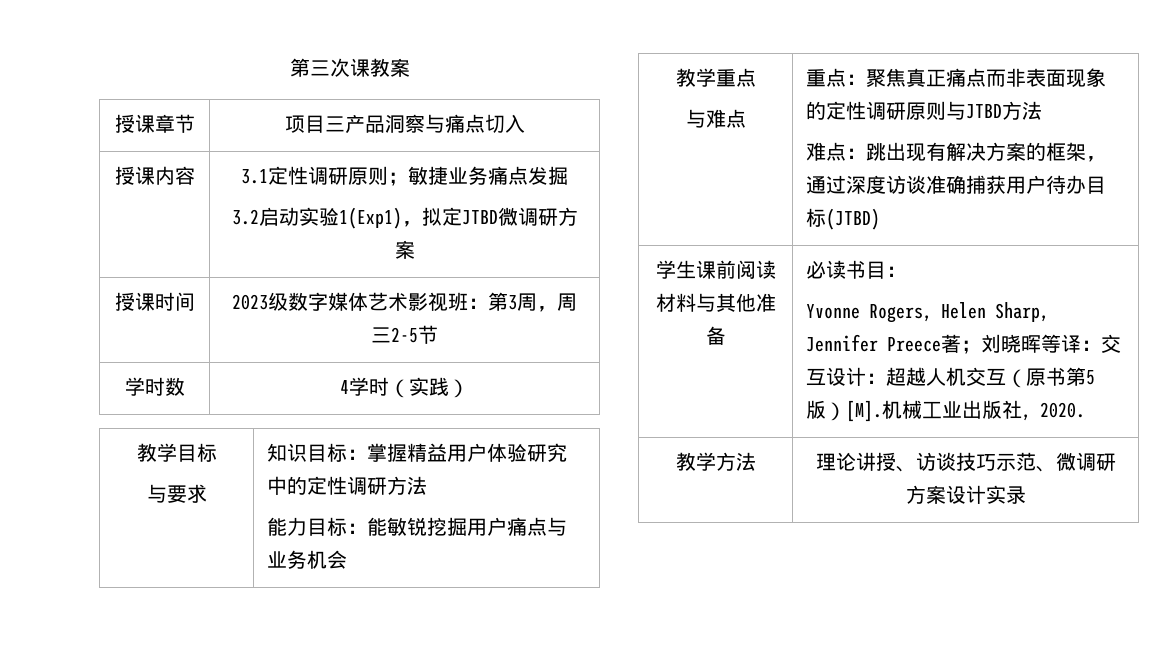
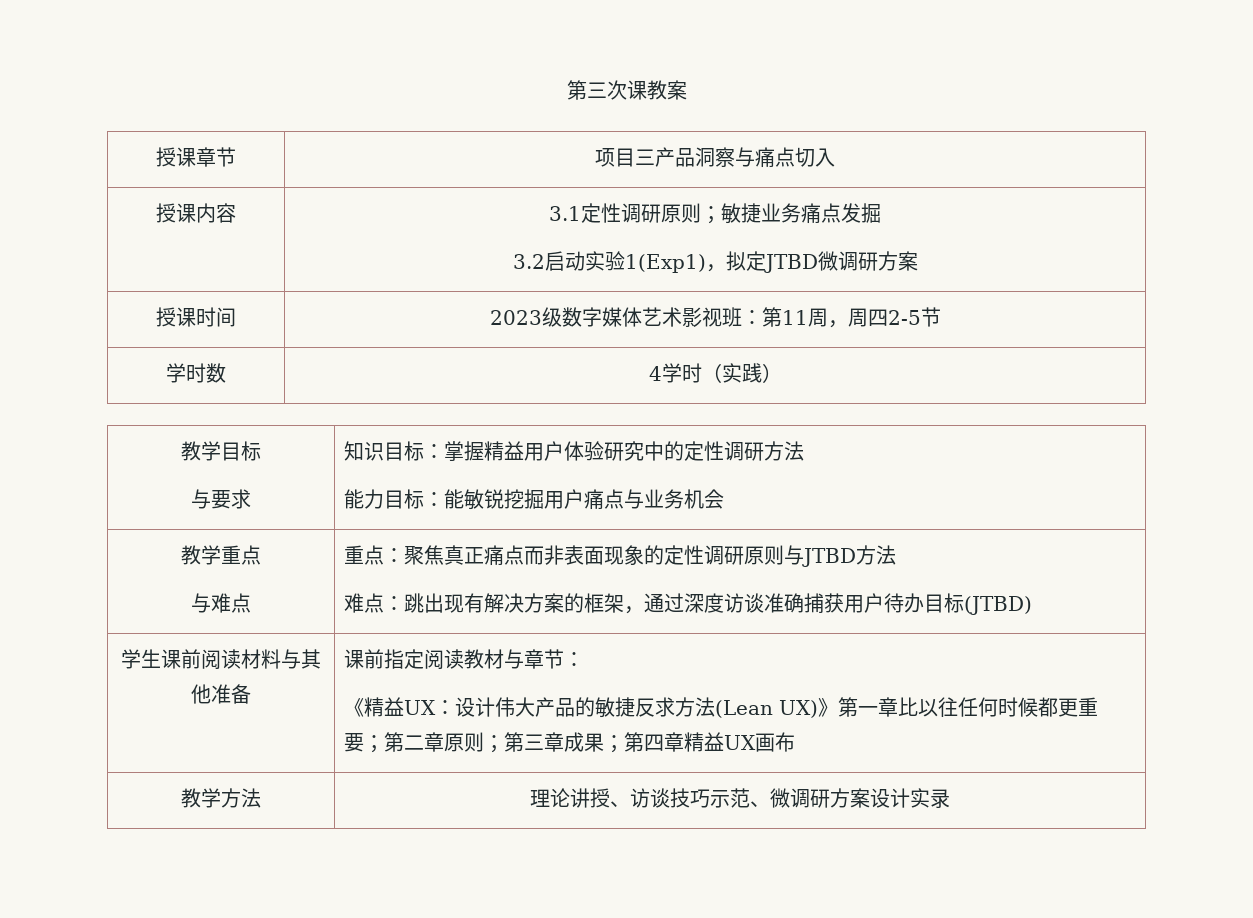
- 授课时间 | 2023级数字媒体艺术影视班：第3周，周三2-5节
+ 授课时间 | 2023级数字媒体艺术影视班：第11周，周四2-5节
- 必读书目：
- Yvonne Rogers, Helen Sharp, Jennifer Preece著；刘晓晖等译：交互设计：超越人机交互（原书第5版）[M].机械工业出版社, 2020.
+ 课前指定阅读教材与章节：
+ 《精益UX：设计伟大产品的敏捷反求方法(Lean UX)》第一章比以往任何时候都更重要；第二章原则；第三章成果；第四章精益UX画布

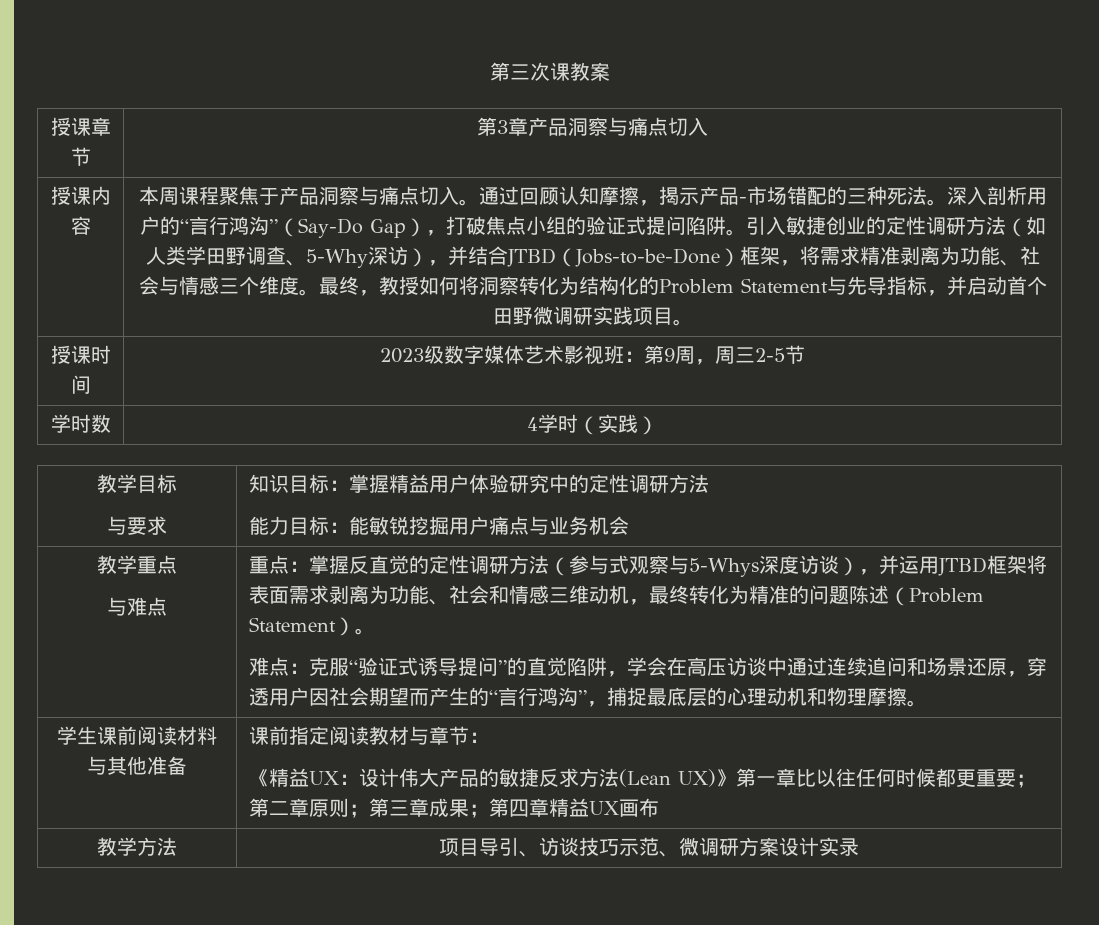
- 授课章节 | 项目三产品洞察与痛点切入
+ 授课章节 | 第3章产品洞察与痛点切入
- 3.1定性调研原则；敏捷业务痛点发掘
- 3.2启动实验1(Exp1)，拟定JTBD微调研方案
+ 本周课程聚焦于产品洞察与痛点切入。通过回顾认知摩擦，揭示产品-市场错配的三种死法。深入剖析用户的“言行鸿沟”（Say-Do Gap），打破焦点小组的验证式提问陷阱。引入敏捷创业的定性调研方法（如人类学田野调查、5-Why深访），并结合JTBD（Jobs-to-be-Done）框架，将需求精准剥离为功能、社会与情感三个维度。最终，教授如何将洞察转化为结构化的Problem Statement与先导指标，并启动首个田野微调研实践项目。
- 授课时间 | 2023级数字媒体艺术影视班：第11周，周四2-5节
+ 授课时间 | 2023级数字媒体艺术影视班：第9周，周三2-5节
- 重点：聚焦真正痛点而非表面现象的定性调研原则与JTBD方法
- 难点：跳出现有解决方案的框架，通过深度访谈准确捕获用户待办目标(JTBD)
+ 重点：掌握反直觉的定性调研方法（参与式观察与5-Whys深度访谈），并运用JTBD框架将表面需求剥离为功能、社会和情感三维动机，最终转化为精准的问题陈述（Problem Statement）。
+ 难点：克服“验证式诱导提问”的直觉陷阱，学会在高压访谈中通过连续追问和场景还原，穿透用户因社会期望而产生的“言行鸿沟”，捕捉最底层的心理动机和物理摩擦。
- 教学方法 | 理论讲授、访谈技巧示范、微调研方案设计实录
+ 教学方法 | 项目导引、访谈技巧示范、微调研方案设计实录

